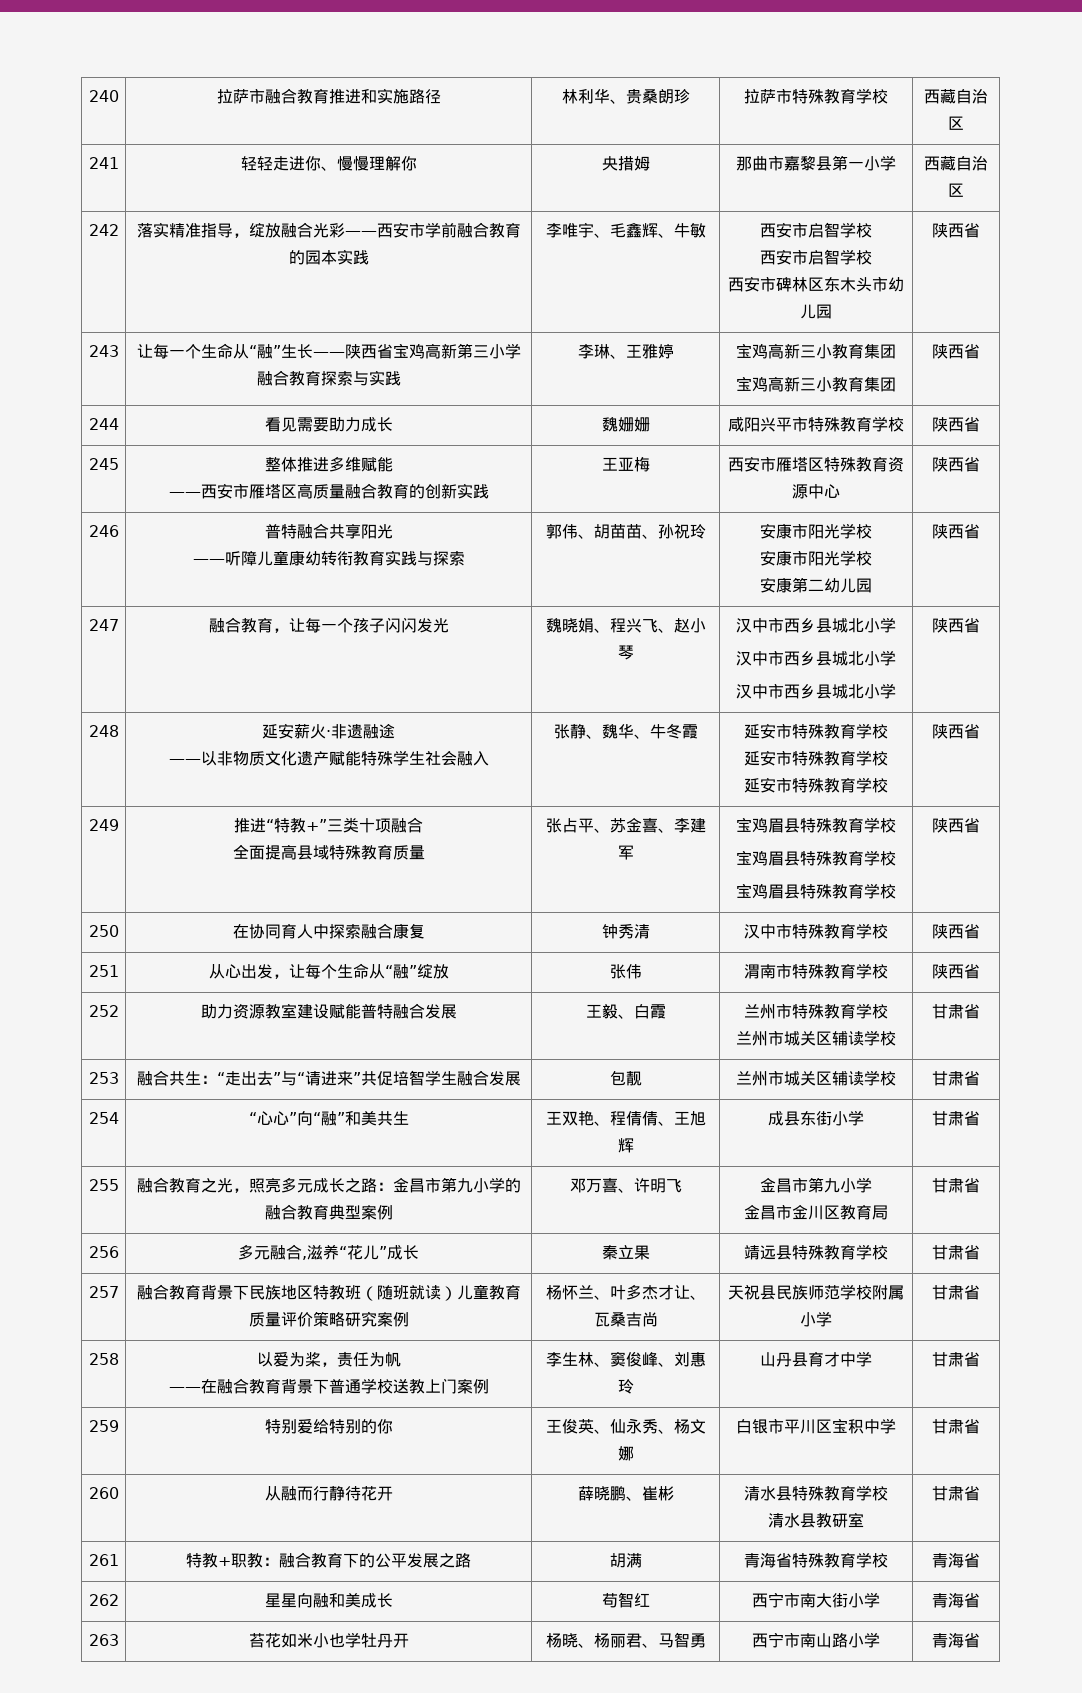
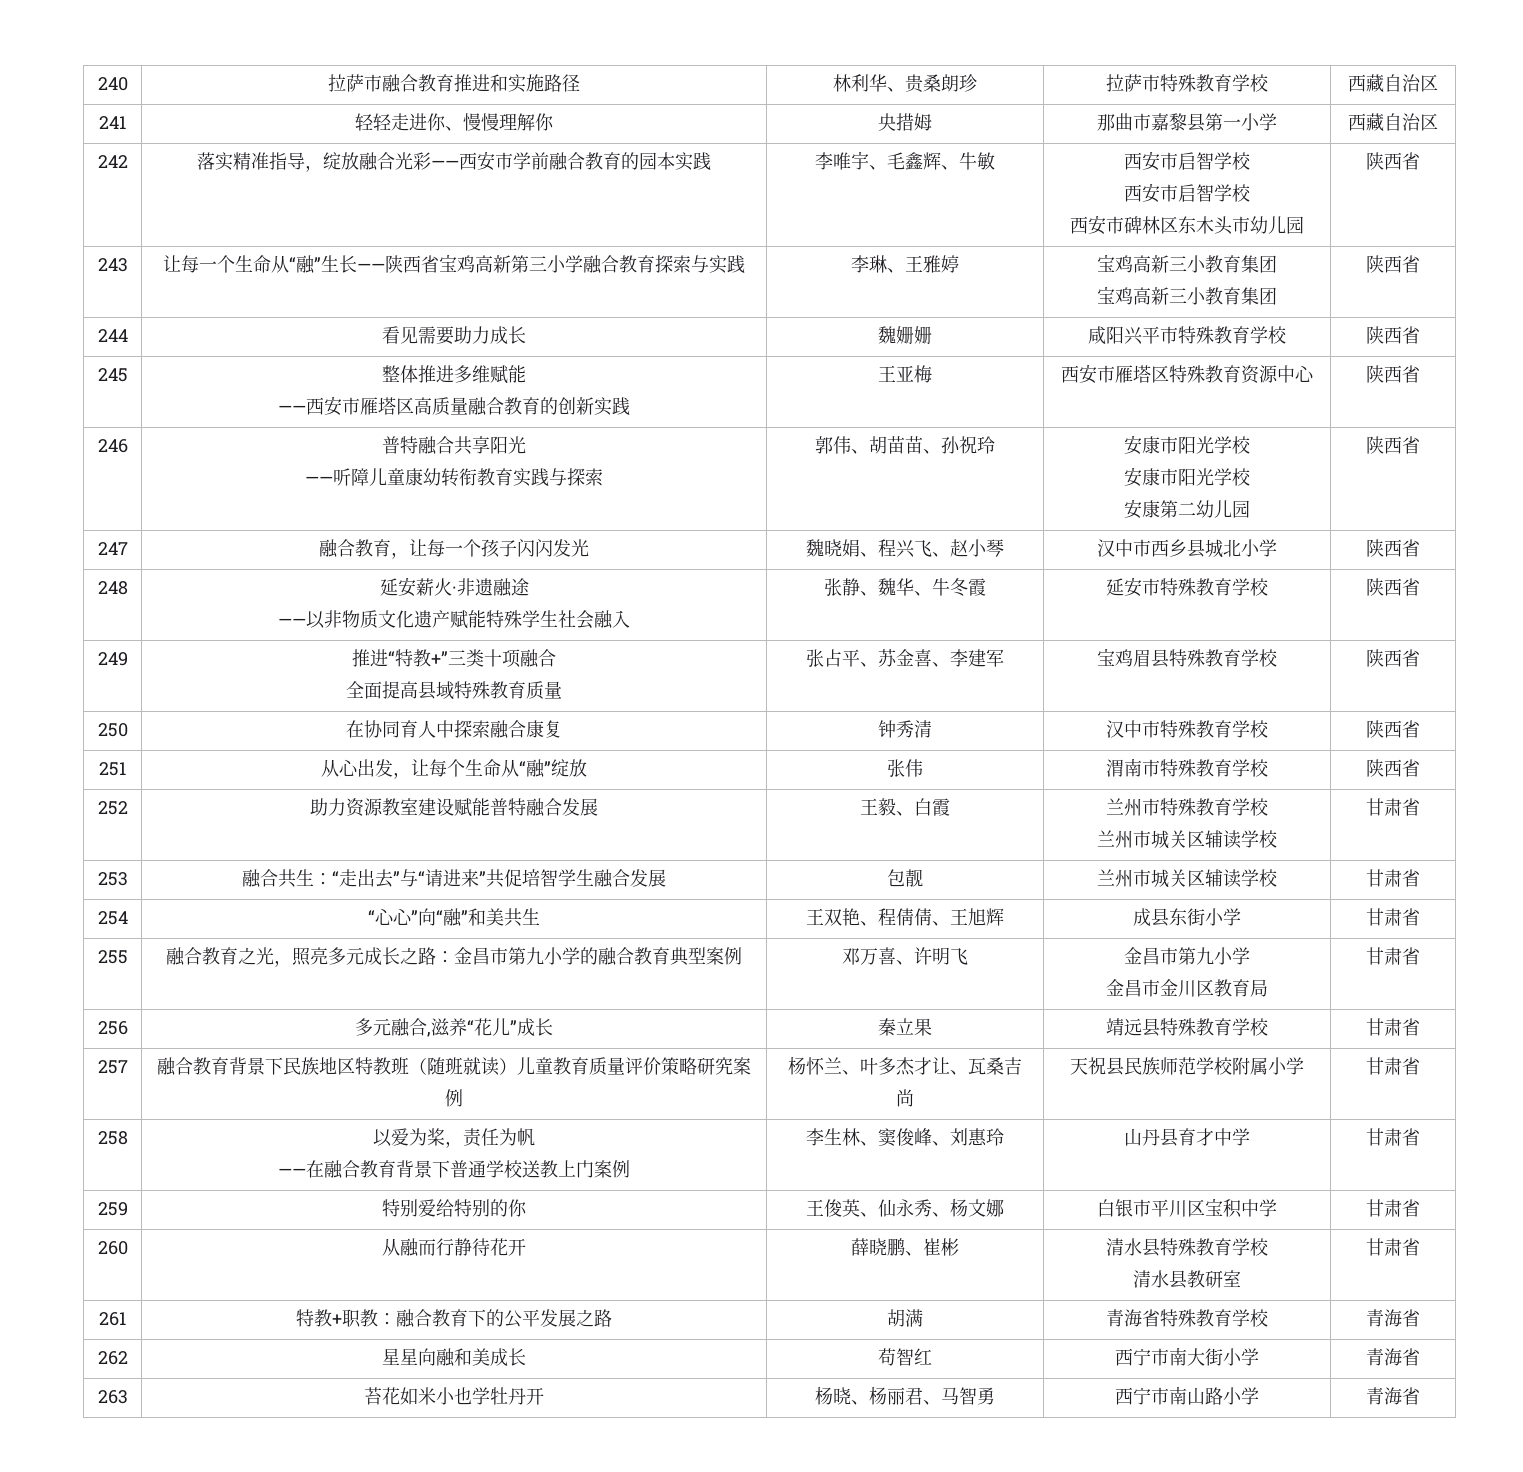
- 247 | 融合教育，让每一个孩子闪闪发光 | 魏晓娟、程兴飞、赵小琴 | 汉中市西乡县城北小学
- 汉中市西乡县城北小学
- 汉中市西乡县城北小学 | 陕西省
+ 247 | 融合教育，让每一个孩子闪闪发光 | 魏晓娟、程兴飞、赵小琴 | 汉中市西乡县城北小学 | 陕西省
  248 | 延安薪火·非遗融途
- ——以非物质文化遗产赋能特殊学生社会融入 | 张静、魏华、牛冬霞 | 延安市特殊教育学校
- 延安市特殊教育学校
- 延安市特殊教育学校 | 陕西省
+ ——以非物质文化遗产赋能特殊学生社会融入 | 张静、魏华、牛冬霞 | 延安市特殊教育学校 | 陕西省
  249 | 推进“特教+”三类十项融合
- 全面提高县域特殊教育质量 | 张占平、苏金喜、李建军 | 宝鸡眉县特殊教育学校
- 宝鸡眉县特殊教育学校
- 宝鸡眉县特殊教育学校 | 陕西省
+ 全面提高县域特殊教育质量 | 张占平、苏金喜、李建军 | 宝鸡眉县特殊教育学校 | 陕西省

